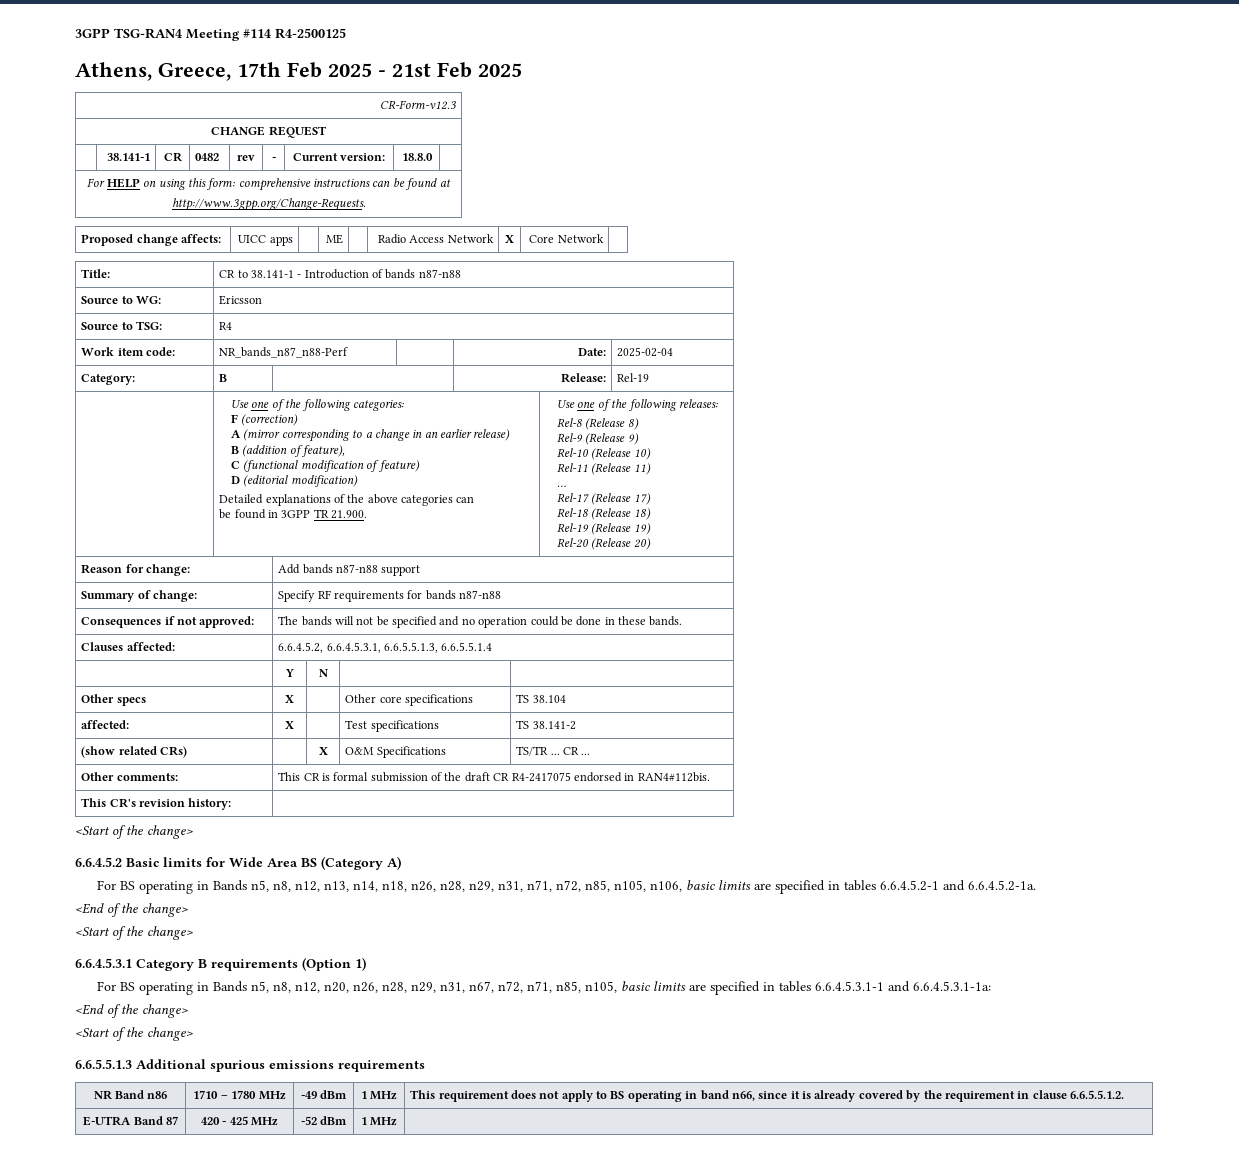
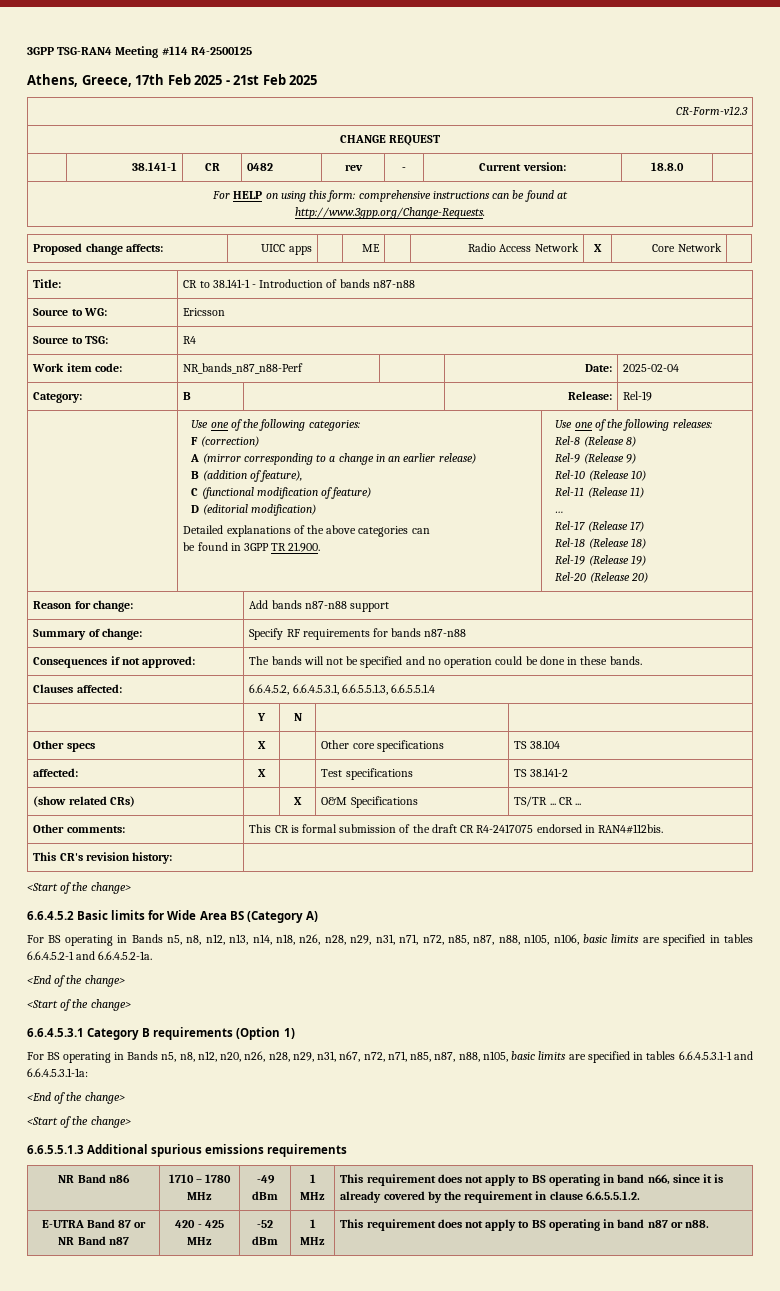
- For BS operating in Bands n5, n8, n12, n13, n14, n18, n26, n28, n29, n31, n71, n72, n85, n105, n106, basic limits are specified in tables 6.6.4.5.2-1 and 6.6.4.5.2-1a.
+ For BS operating in Bands n5, n8, n12, n13, n14, n18, n26, n28, n29, n31, n71, n72, n85, n87, n88, n105, n106, basic limits are specified in tables 6.6.4.5.2-1 and 6.6.4.5.2-1a.
- For BS operating in Bands n5, n8, n12, n20, n26, n28, n29, n31, n67, n72, n71, n85, n105, basic limits are specified in tables 6.6.4.5.3.1-1 and 6.6.4.5.3.1-1a:
+ For BS operating in Bands n5, n8, n12, n20, n26, n28, n29, n31, n67, n72, n71, n85, n87, n88, n105, basic limits are specified in tables 6.6.4.5.3.1-1 and 6.6.4.5.3.1-1a:
- E-UTRA Band 87 | 420 - 425 MHz | -52 dBm | 1 MHz |
+ E-UTRA Band 87 or NR Band n87 | 420 - 425 MHz | -52 dBm | 1 MHz | This requirement does not apply to BS operating in band n87 or n88.

